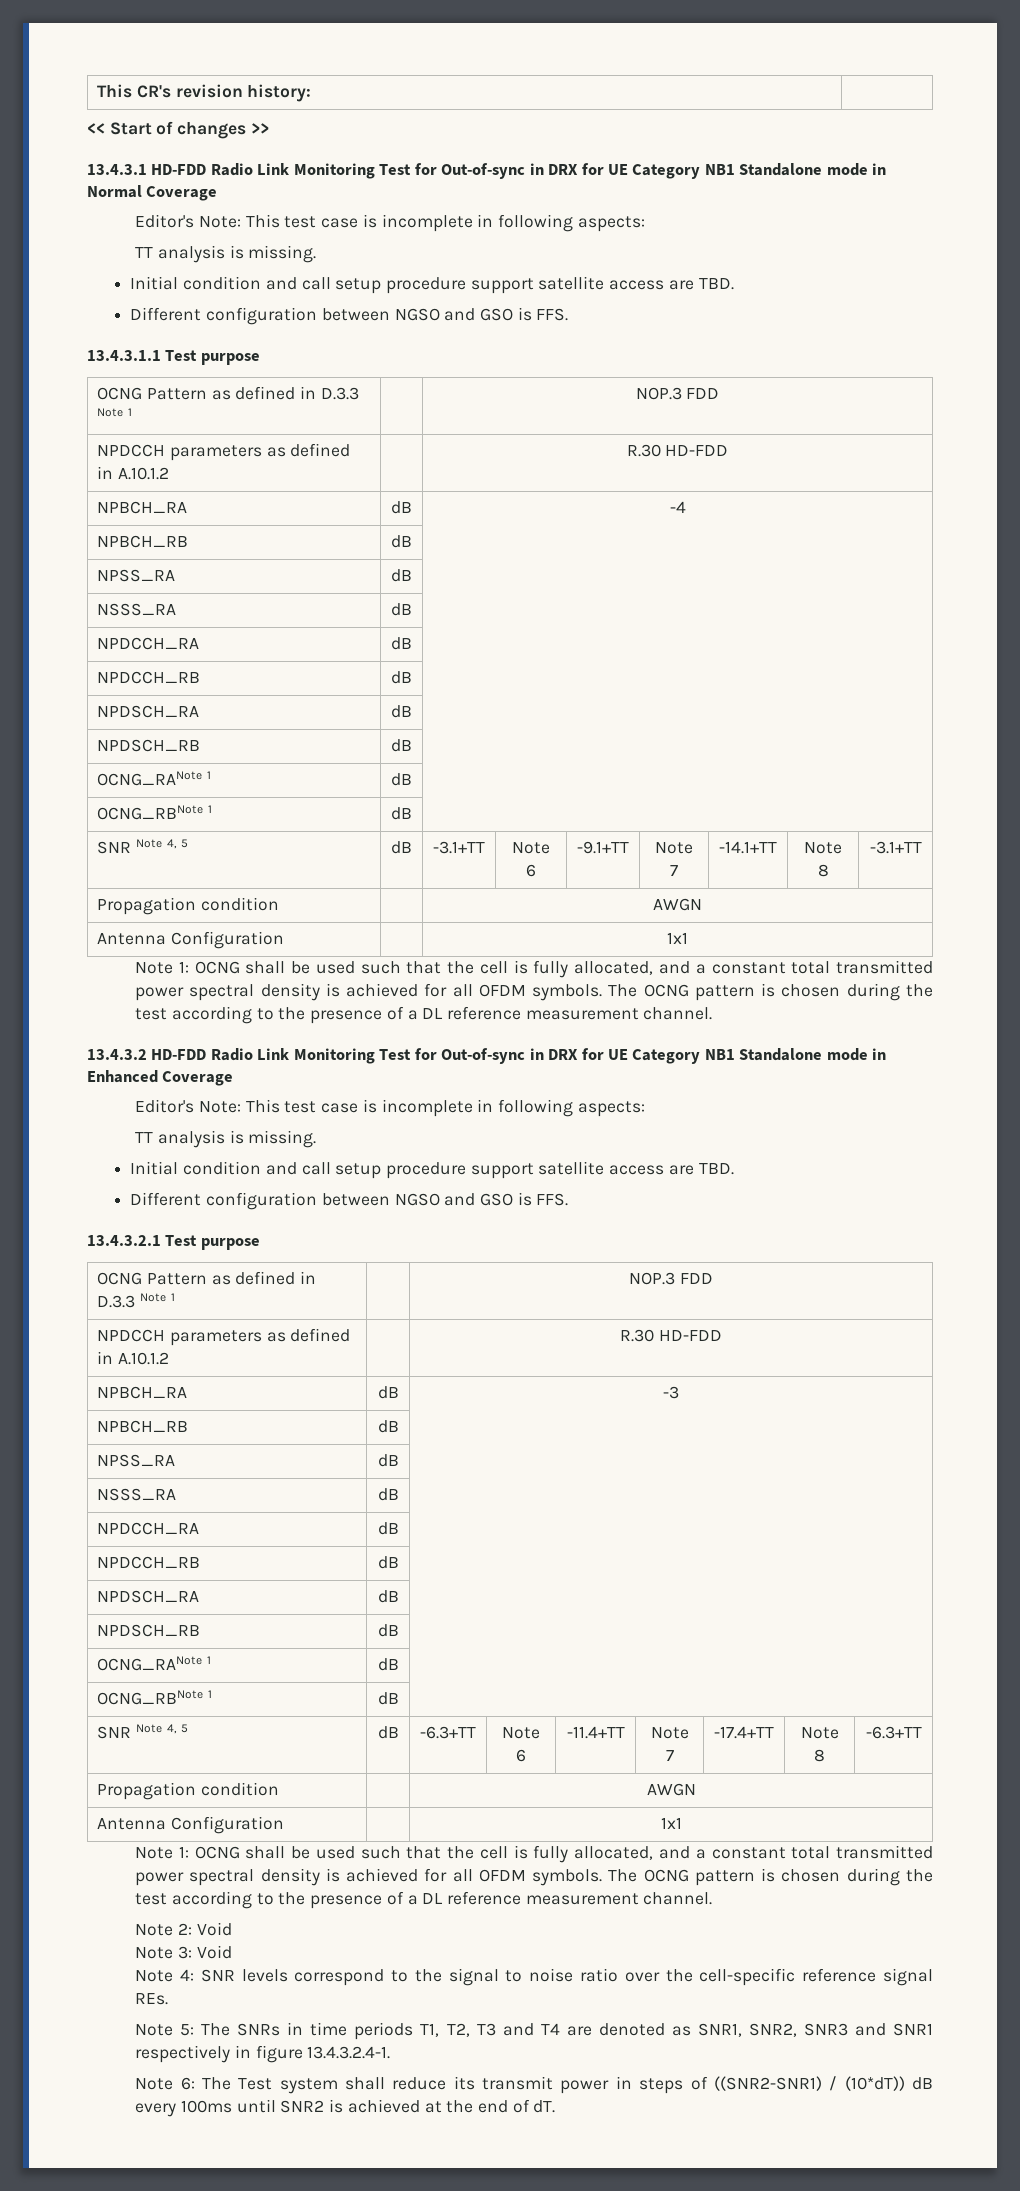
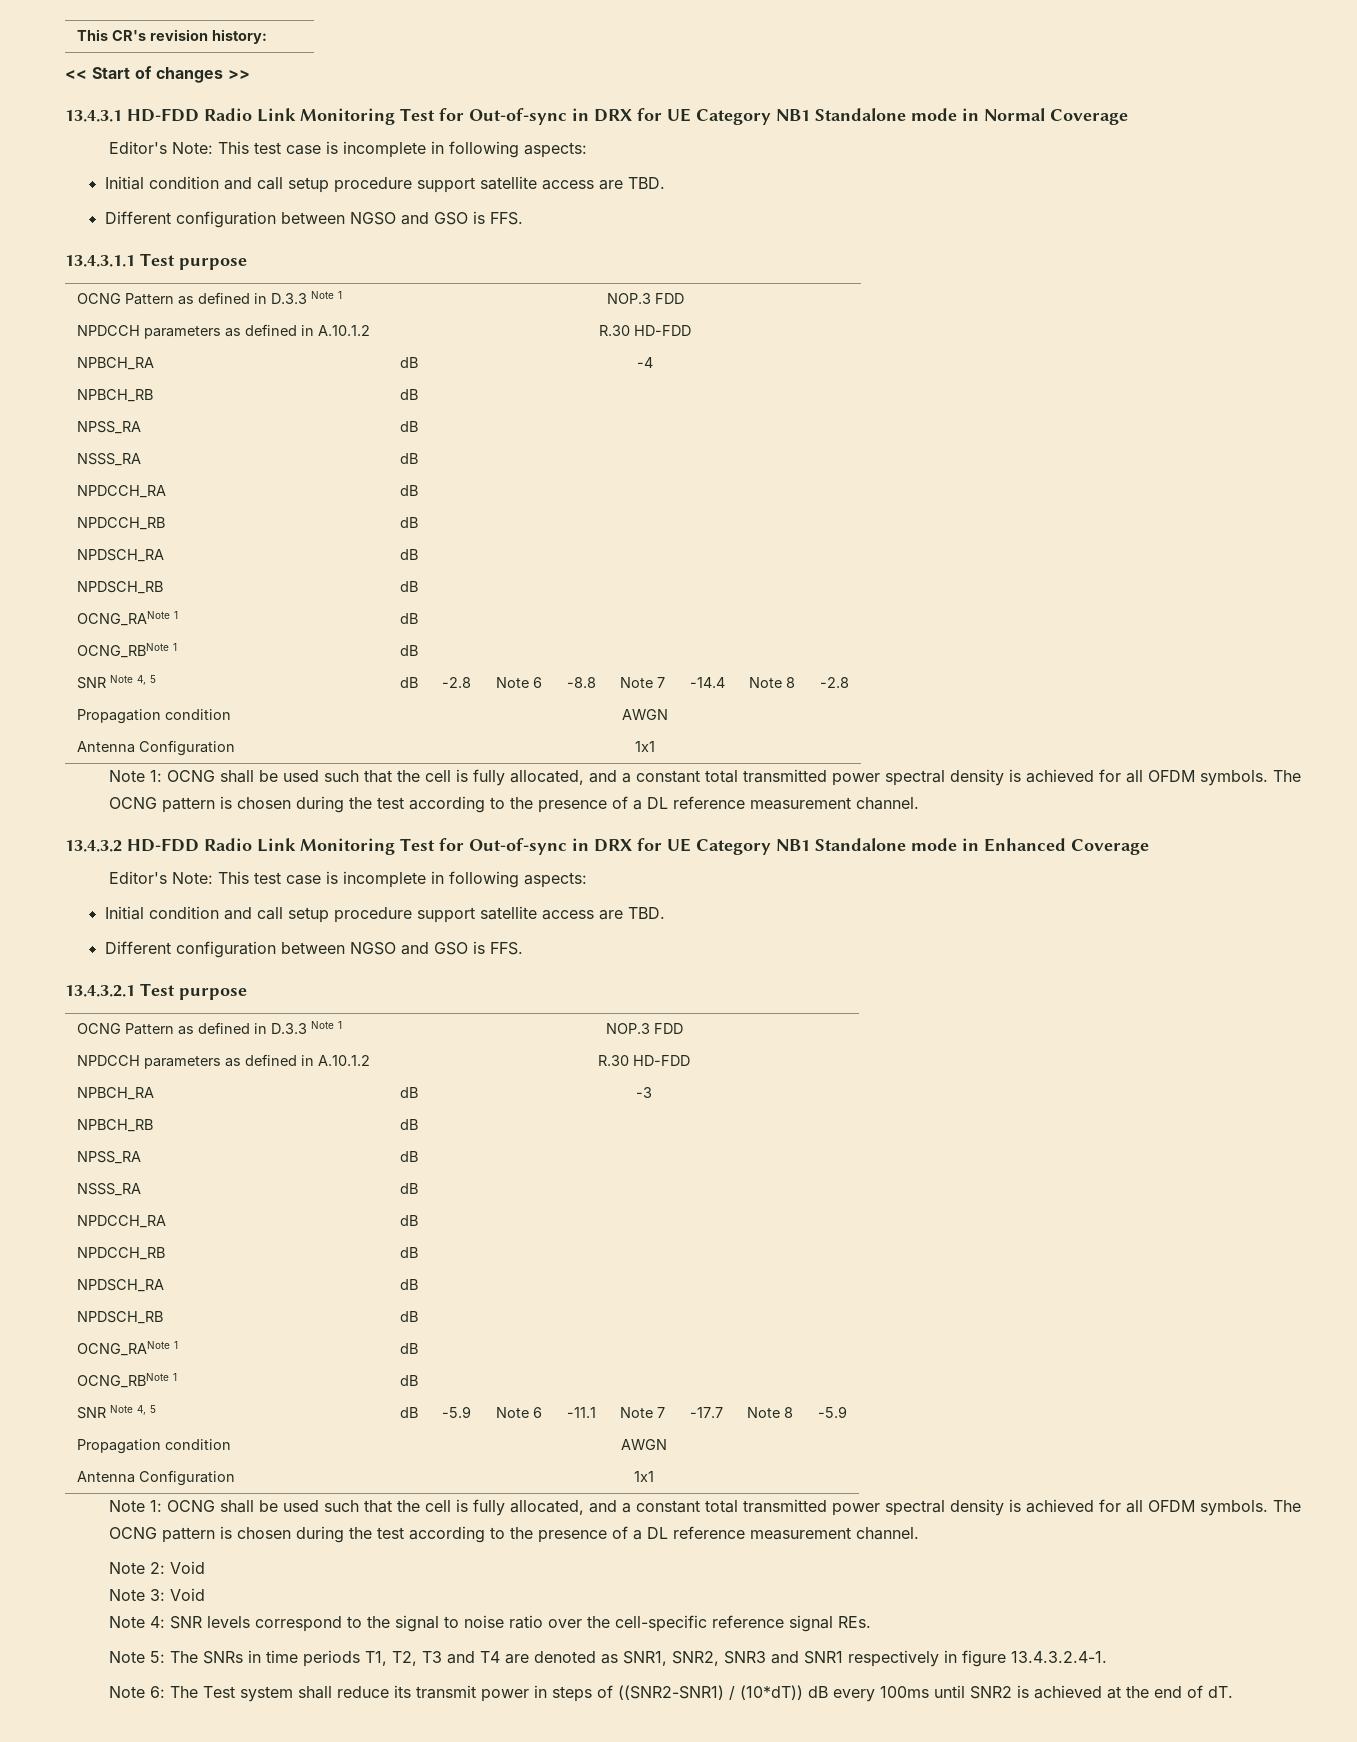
  13.4.3.1 HD-FDD Radio Link Monitoring Test for Out-of-sync in DRX for UE Category NB1 Standalone mode in Normal Coverage
  Editor's Note: This test case is incomplete in following aspects:
- TT analysis is missing.
- SNR Note 4, 5 | dB | -3.1+TT | Note 6 | -9.1+TT | Note 7 | -14.1+TT | Note 8 | -3.1+TT
+ SNR Note 4, 5 | dB | -2.8 | Note 6 | -8.8 | Note 7 | -14.4 | Note 8 | -2.8
  13.4.3.2 HD-FDD Radio Link Monitoring Test for Out-of-sync in DRX for UE Category NB1 Standalone mode in Enhanced Coverage
  Editor's Note: This test case is incomplete in following aspects:
- TT analysis is missing.
- SNR Note 4, 5 | dB | -6.3+TT | Note 6 | -11.4+TT | Note 7 | -17.4+TT | Note 8 | -6.3+TT
+ SNR Note 4, 5 | dB | -5.9 | Note 6 | -11.1 | Note 7 | -17.7 | Note 8 | -5.9

